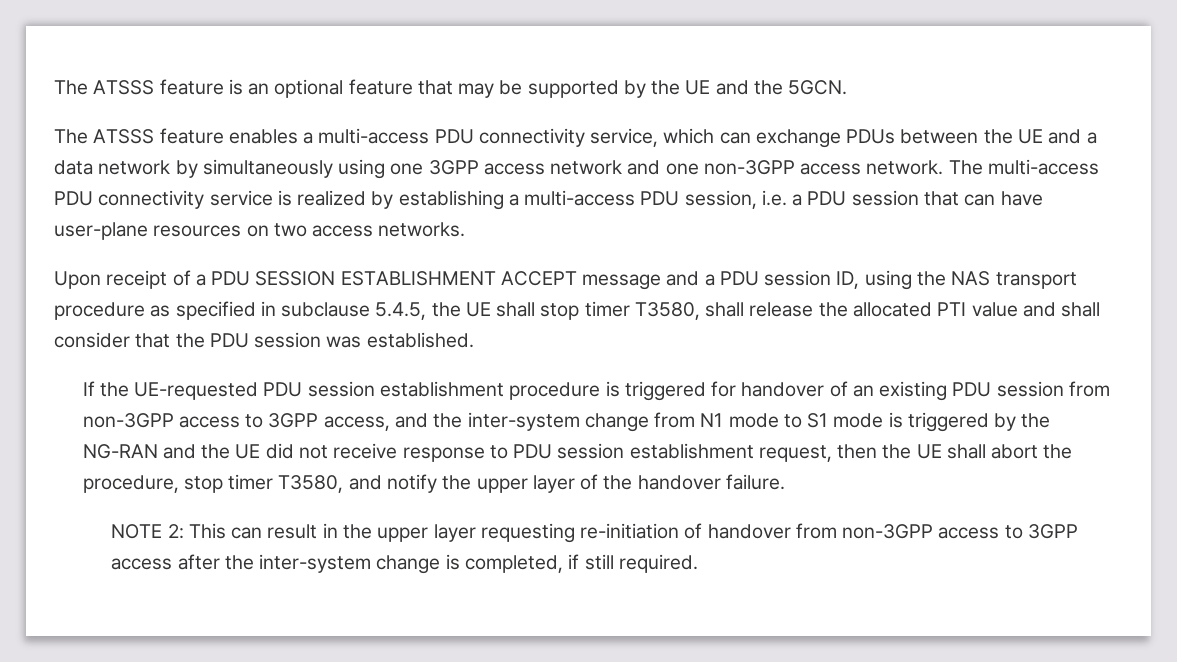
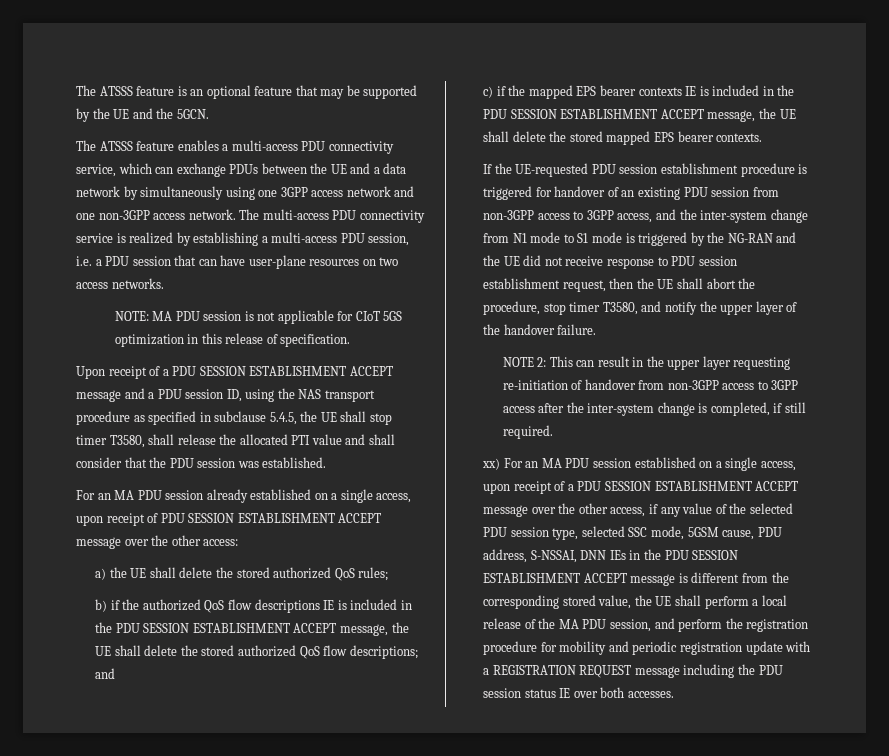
+ NOTE: MA PDU session is not applicable for CIoT 5GS optimization in this release of specification.
+ For an MA PDU session already established on a single access, upon receipt of PDU SESSION ESTABLISHMENT ACCEPT message over the other access:
+ a) the UE shall delete the stored authorized QoS rules;
+ b) if the authorized QoS flow descriptions IE is included in the PDU SESSION ESTABLISHMENT ACCEPT message, the UE shall delete the stored authorized QoS flow descriptions; and
+ c) if the mapped EPS bearer contexts IE is included in the PDU SESSION ESTABLISHMENT ACCEPT message, the UE shall delete the stored mapped EPS bearer contexts.
+ xx) For an MA PDU session established on a single access, upon receipt of a PDU SESSION ESTABLISHMENT ACCEPT message over the other access, if any value of the selected PDU session type, selected SSC mode, 5GSM cause, PDU address, S-NSSAI, DNN IEs in the PDU SESSION ESTABLISHMENT ACCEPT message is different from the corresponding stored value, the UE shall perform a local release of the MA PDU session, and perform the registration procedure for mobility and periodic registration update with a REGISTRATION REQUEST message including the PDU session status IE over both accesses.

